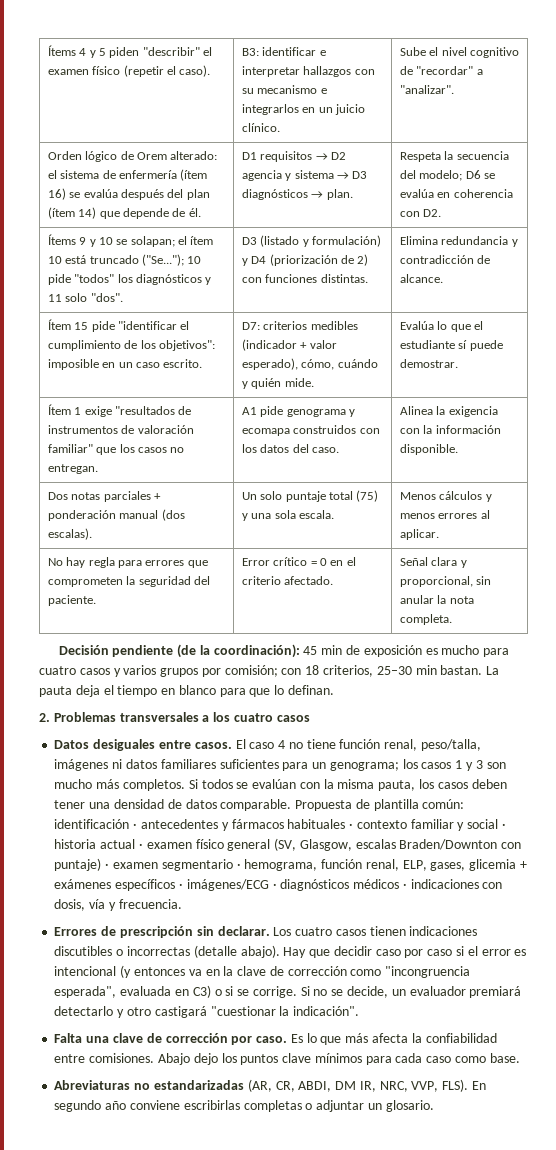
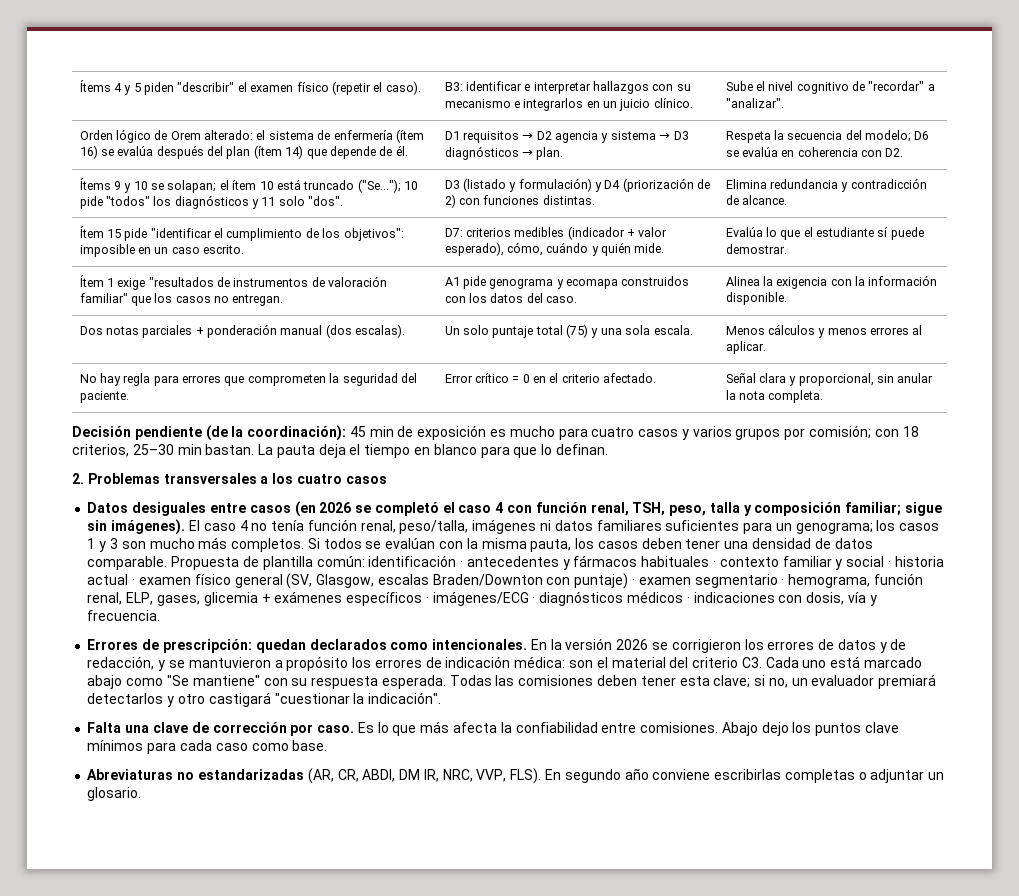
- Datos desiguales entre casos.
+ Datos desiguales entre casos (en 2026 se completó el caso 4 con función renal, TSH, peso, talla y composición familiar; sigue sin imágenes).
- El caso 4 no tiene función renal, peso/talla, imágenes ni datos familiares suficientes para un genograma; los casos 1 y 3 son mucho más completos.
+ El caso 4 no tenía función renal, peso/talla, imágenes ni datos familiares suficientes para un genograma; los casos 1 y 3 son mucho más completos.
- Errores de prescripción sin declarar. Los cuatro casos tienen indicaciones discutibles o incorrectas (detalle abajo). Hay que decidir caso por caso si el error es intencional (y entonces va en la clave de corrección como "incongruencia esperada", evaluada en C3) o si se corrige. Si no se decide, un evaluador premiará detectarlo y otro castigará "cuestionar la indicación".
+ Errores de prescripción: quedan declarados como intencionales. En la versión 2026 se corrigieron los errores de datos y de redacción, y se mantuvieron a propósito los errores de indicación médica: son el material del criterio C3. Cada uno está marcado abajo como "Se mantiene" con su respuesta esperada. Todas las comisiones deben tener esta clave; si no, un evaluador premiará detectarlos y otro castigará "cuestionar la indicación".

